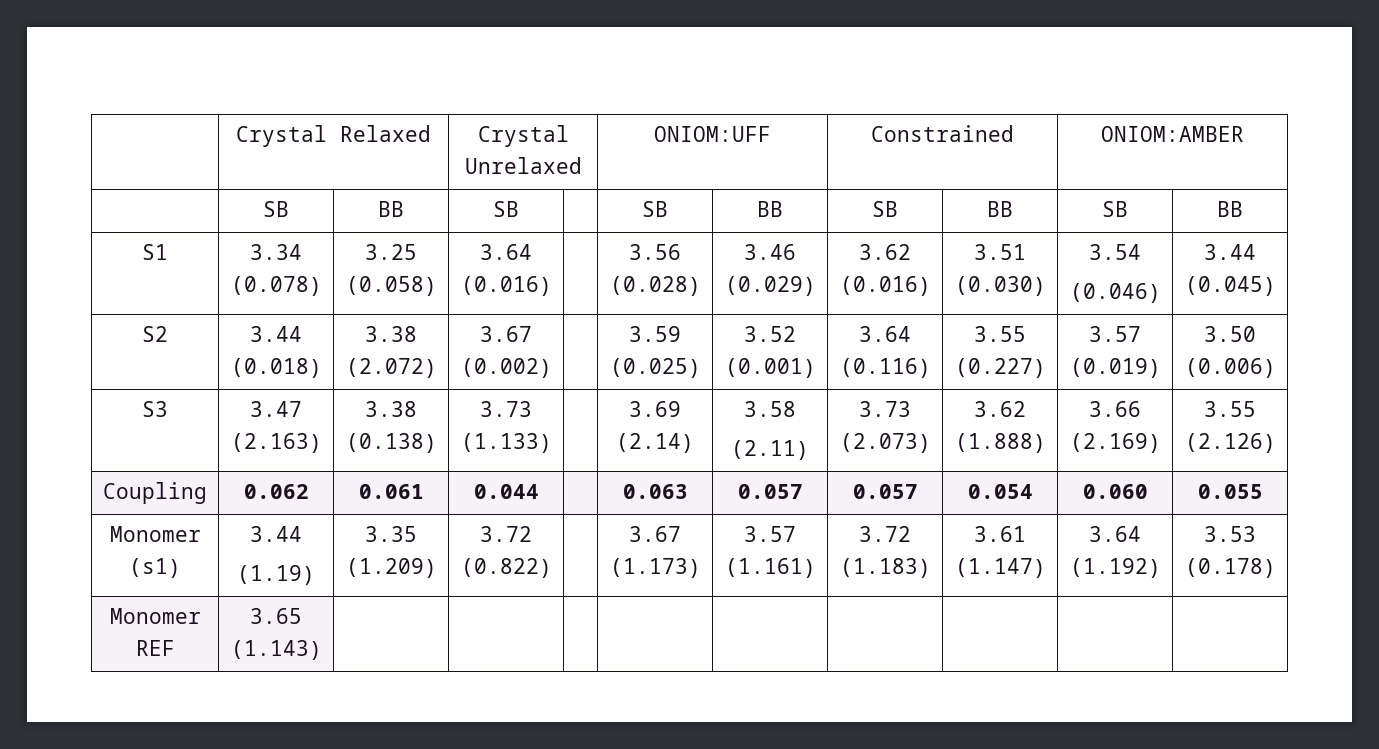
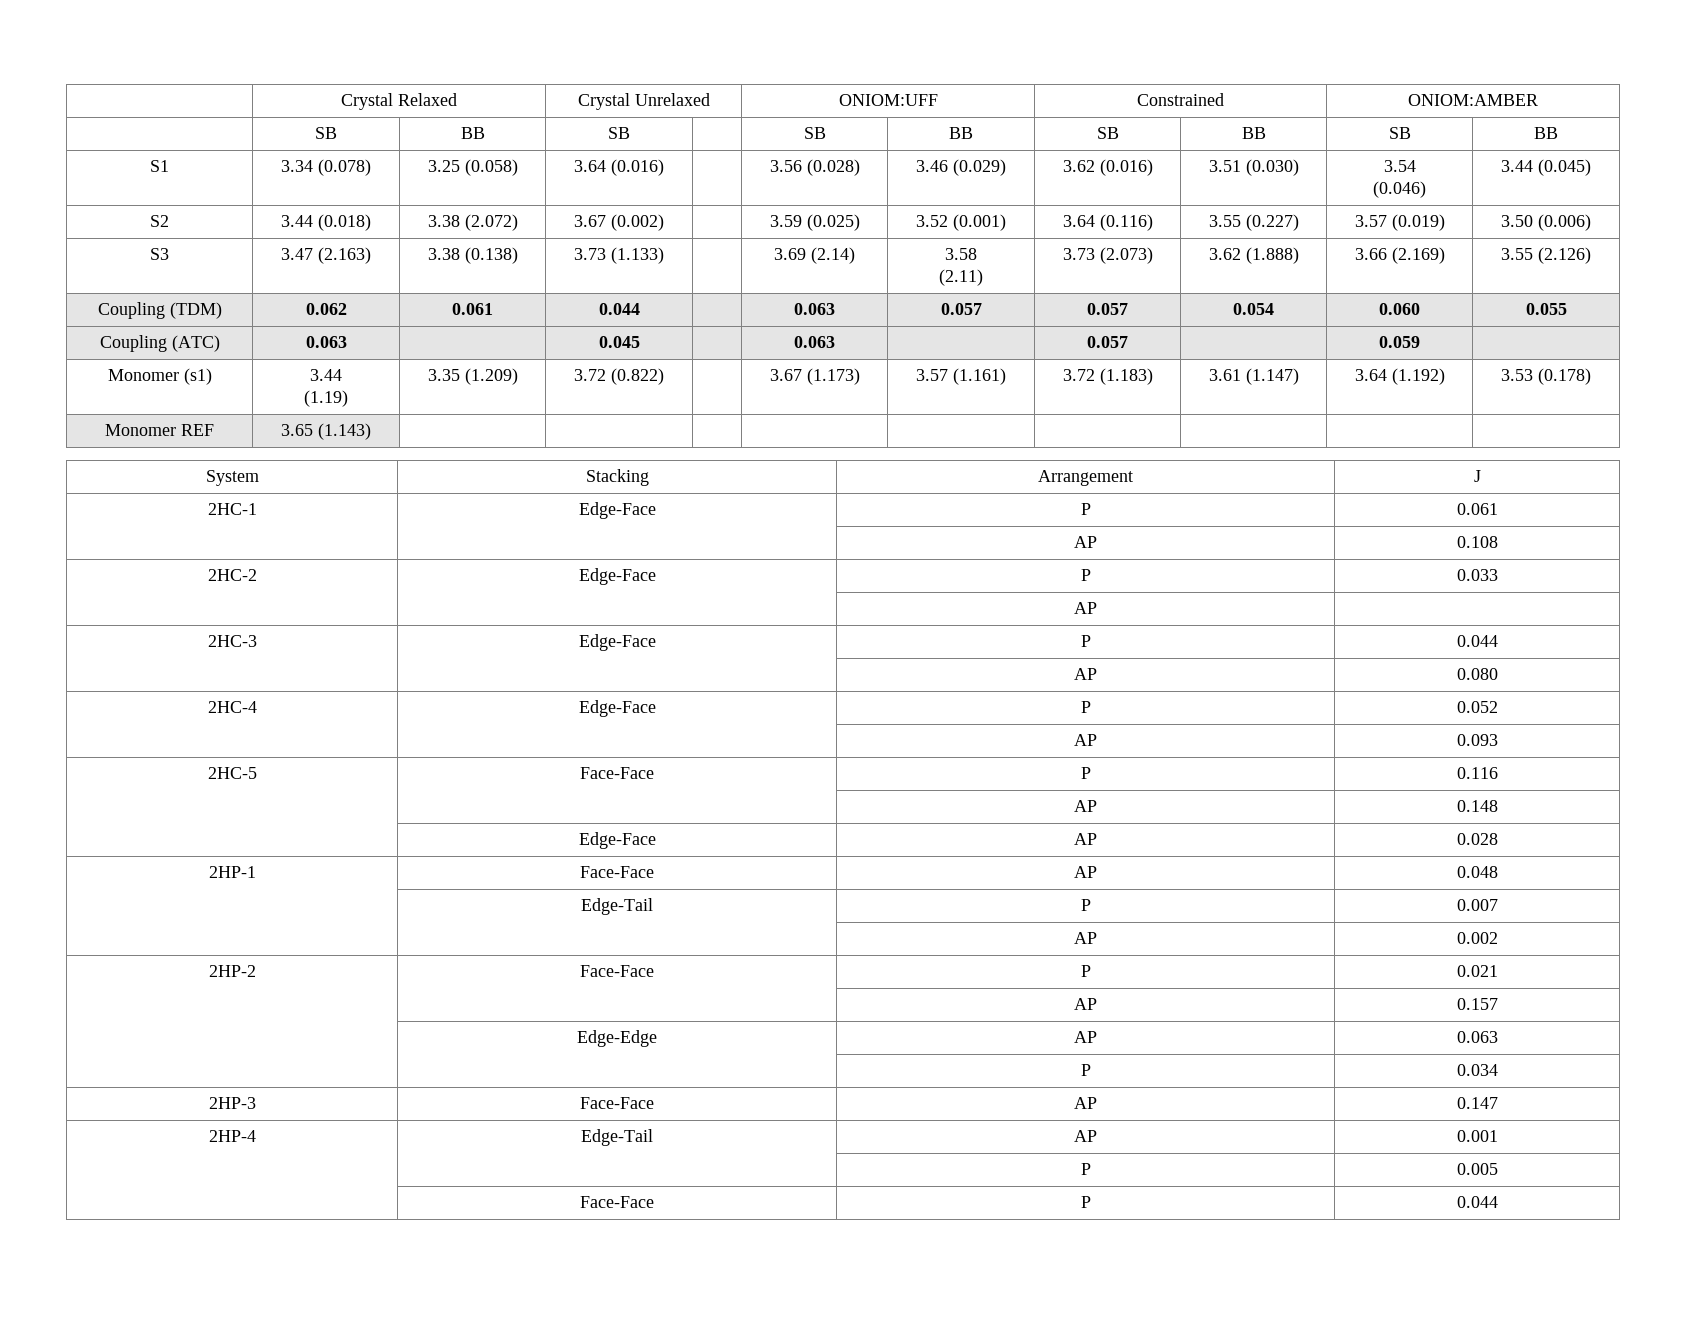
- Coupling | 0.062 | 0.061 | 0.044 | | 0.063 | 0.057 | 0.057 | 0.054 | 0.060 | 0.055
+ Coupling (TDM) | 0.062 | 0.061 | 0.044 | | 0.063 | 0.057 | 0.057 | 0.054 | 0.060 | 0.055
+ Coupling (ATC) | 0.063 | | 0.045 | | 0.063 | | 0.057 | | 0.059 |
+ System | Stacking | Arrangement | J
+ 2HC-1 | Edge-Face | P | 0.061
+ | | AP | 0.108
+ 2HC-2 | Edge-Face | P | 0.033
+ | | AP |
+ 2HC-3 | Edge-Face | P | 0.044
+ | | AP | 0.080
+ 2HC-4 | Edge-Face | P | 0.052
+ | | AP | 0.093
+ 2HC-5 | Face-Face | P | 0.116
+ | | AP | 0.148
+ | Edge-Face | AP | 0.028
+ 2HP-1 | Face-Face | AP | 0.048
+ | Edge-Tail | P | 0.007
+ | | AP | 0.002
+ 2HP-2 | Face-Face | P | 0.021
+ | | AP | 0.157
+ | Edge-Edge | AP | 0.063
+ | | P | 0.034
+ 2HP-3 | Face-Face | AP | 0.147
+ 2HP-4 | Edge-Tail | AP | 0.001
+ | | P | 0.005
+ | Face-Face | P | 0.044

